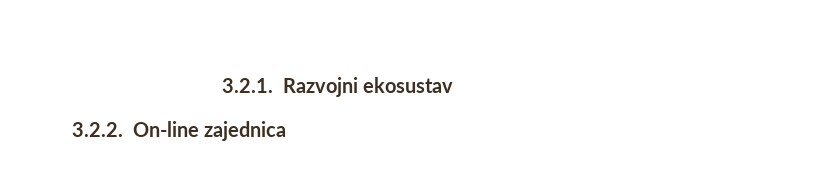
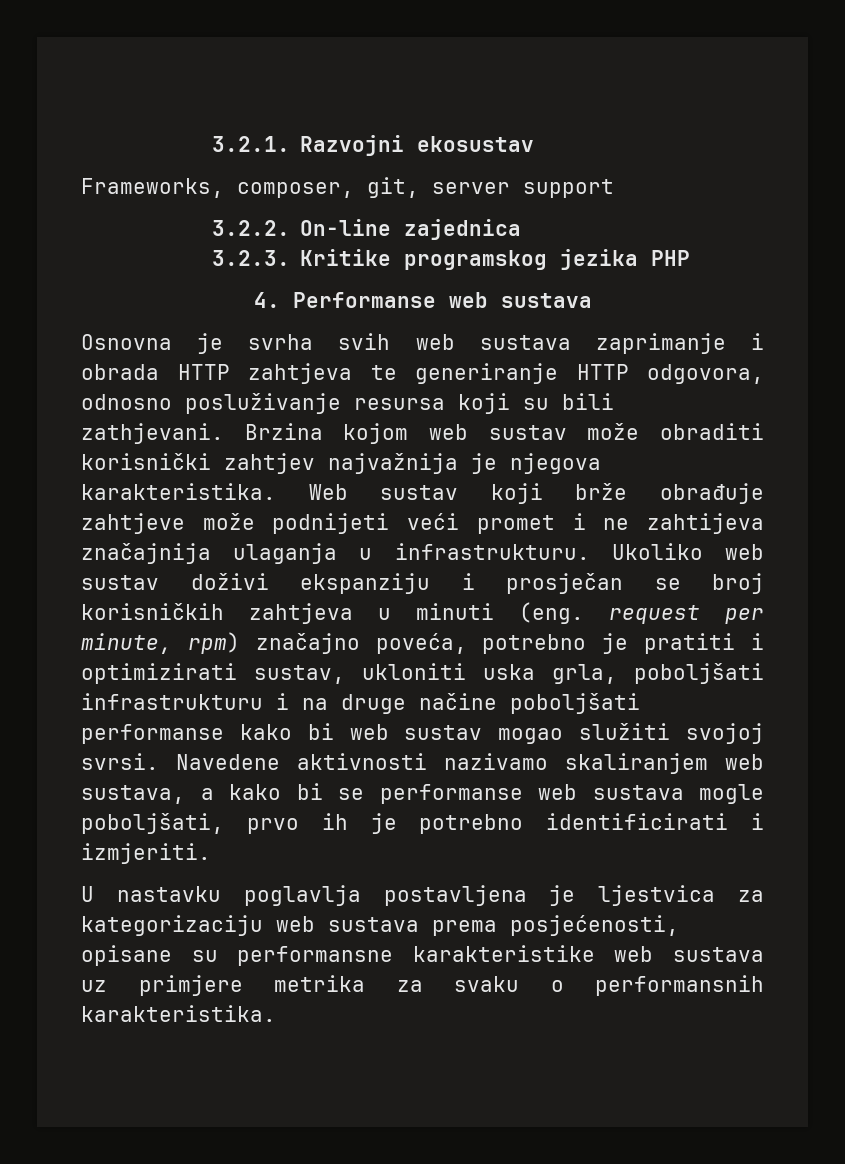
+ Frameworks, composer, git, server support
  3.2.2. On-line zajednica
+ 3.2.3. Kritike programskog jezika PHP
+ 4. Performanse web sustava
+ Osnovna je svrha svih web sustava zaprimanje i obrada HTTP zahtjeva te generiranje HTTP odgovora, odnosno posluživanje resursa koji su bili zathjevani. Brzina kojom web sustav može obraditi korisnički zahtjev najvažnija je njegova karakteristika. Web sustav koji brže obrađuje zahtjeve može podnijeti veći promet i ne zahtijeva značajnija ulaganja u infrastrukturu. Ukoliko web sustav doživi ekspanziju i prosječan se broj korisničkih zahtjeva u minuti (eng. request per minute, rpm) značajno poveća, potrebno je pratiti i optimizirati sustav, ukloniti uska grla, poboljšati infrastrukturu i na druge načine poboljšati performanse kako bi web sustav mogao služiti svojoj svrsi. Navedene aktivnosti nazivamo skaliranjem web sustava, a kako bi se performanse web sustava mogle poboljšati, prvo ih je potrebno identificirati i izmjeriti.
+ U nastavku poglavlja postavljena je ljestvica za kategorizaciju web sustava prema posjećenosti, opisane su performansne karakteristike web sustava uz primjere metrika za svaku o performansnih karakteristika.

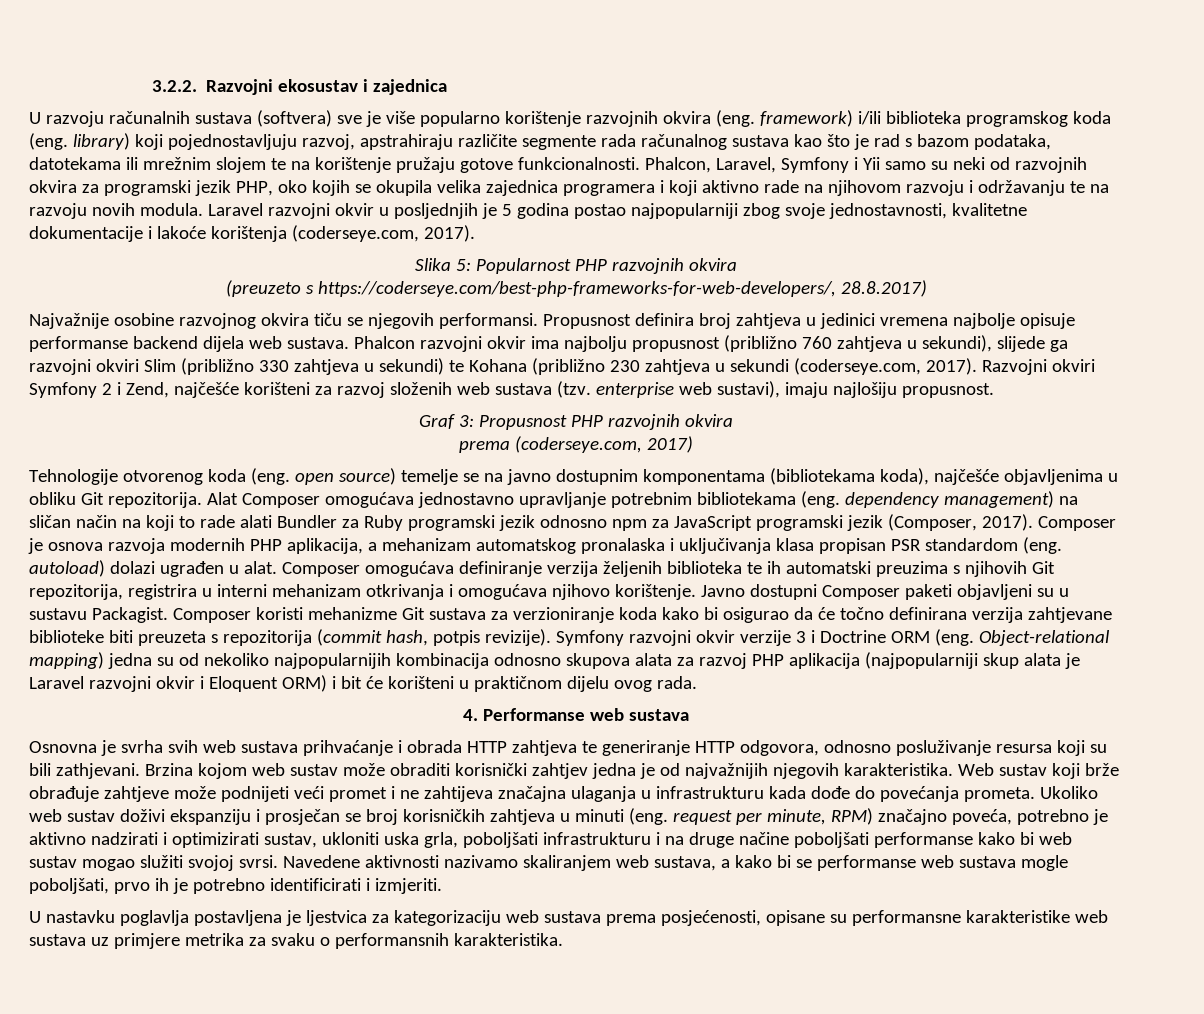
- 3.2.1. Razvojni ekosustav
- Frameworks, composer, git, server support
- 3.2.2. On-line zajednica
- 3.2.3. Kritike programskog jezika PHP
+ 3.2.2. Razvojni ekosustav i zajednica
+ U razvoju računalnih sustava (softvera) sve je više popularno korištenje razvojnih okvira (eng. framework) i/ili biblioteka programskog koda (eng. library) koji pojednostavljuju razvoj, apstrahiraju različite segmente rada računalnog sustava kao što je rad s bazom podataka, datotekama ili mrežnim slojem te na korištenje pružaju gotove funkcionalnosti. Phalcon, Laravel, Symfony i Yii samo su neki od razvojnih okvira za programski jezik PHP, oko kojih se okupila velika zajednica programera i koji aktivno rade na njihovom razvoju i održavanju te na razvoju novih modula. Laravel razvojni okvir u posljednjih je 5 godina postao najpopularniji zbog svoje jednostavnosti, kvalitetne dokumentacije i lakoće korištenja (coderseye.com, 2017).
+ Slika 5: Popularnost PHP razvojnih okvira
+ (preuzeto s https://coderseye.com/best-php-frameworks-for-web-developers/, 28.8.2017)
+ Najvažnije osobine razvojnog okvira tiču se njegovih performansi. Propusnost definira broj zahtjeva u jedinici vremena najbolje opisuje performanse backend dijela web sustava. Phalcon razvojni okvir ima najbolju propusnost (približno 760 zahtjeva u sekundi), slijede ga razvojni okviri Slim (približno 330 zahtjeva u sekundi) te Kohana (približno 230 zahtjeva u sekundi (coderseye.com, 2017). Razvojni okviri Symfony 2 i Zend, najčešće korišteni za razvoj složenih web sustava (tzv. enterprise web sustavi), imaju najlošiju propusnost.
+ Graf 3: Propusnost PHP razvojnih okvira
+ prema (coderseye.com, 2017)
+ Tehnologije otvorenog koda (eng. open source) temelje se na javno dostupnim komponentama (bibliotekama koda), najčešće objavljenima u obliku Git repozitorija. Alat Composer omogućava jednostavno upravljanje potrebnim bibliotekama (eng. dependency management) na sličan način na koji to rade alati Bundler za Ruby programski jezik odnosno npm za JavaScript programski jezik (Composer, 2017). Composer je osnova razvoja modernih PHP aplikacija, a mehanizam automatskog pronalaska i uključivanja klasa propisan PSR standardom (eng. autoload) dolazi ugrađen u alat. Composer omogućava definiranje verzija željenih biblioteka te ih automatski preuzima s njihovih Git repozitorija, registrira u interni mehanizam otkrivanja i omogućava njihovo korištenje. Javno dostupni Composer paketi objavljeni su u sustavu Packagist. Composer koristi mehanizme Git sustava za verzioniranje koda kako bi osigurao da će točno definirana verzija zahtjevane biblioteke biti preuzeta s repozitorija (commit hash, potpis revizije). Symfony razvojni okvir verzije 3 i Doctrine ORM (eng. Object-relational mapping) jedna su od nekoliko najpopularnijih kombinacija odnosno skupova alata za razvoj PHP aplikacija (najpopularniji skup alata je Laravel razvojni okvir i Eloquent ORM) i bit će korišteni u praktičnom dijelu ovog rada.
- Osnovna je svrha svih web sustava zaprimanje i obrada HTTP zahtjeva te generiranje HTTP odgovora, odnosno posluživanje resursa koji su bili zathjevani.
+ Osnovna je svrha svih web sustava prihvaćanje i obrada HTTP zahtjeva te generiranje HTTP odgovora, odnosno posluživanje resursa koji su bili zathjevani.
- Brzina kojom web sustav može obraditi korisnički zahtjev najvažnija je njegova karakteristika.
+ Brzina kojom web sustav može obraditi korisnički zahtjev jedna je od najvažnijih njegovih karakteristika.
- Web sustav koji brže obrađuje zahtjeve može podnijeti veći promet i ne zahtijeva značajnija ulaganja u infrastrukturu.
+ Web sustav koji brže obrađuje zahtjeve može podnijeti veći promet i ne zahtijeva značajna ulaganja u infrastrukturu kada dođe do povećanja prometa.
- Ukoliko web sustav doživi ekspanziju i prosječan se broj korisničkih zahtjeva u minuti (eng. request per minute, rpm) značajno poveća, potrebno je pratiti i optimizirati sustav, ukloniti uska grla, poboljšati infrastrukturu i na druge načine poboljšati performanse kako bi web sustav mogao služiti svojoj svrsi.
+ Ukoliko web sustav doživi ekspanziju i prosječan se broj korisničkih zahtjeva u minuti (eng. request per minute, RPM) značajno poveća, potrebno je aktivno nadzirati i optimizirati sustav, ukloniti uska grla, poboljšati infrastrukturu i na druge načine poboljšati performanse kako bi web sustav mogao služiti svojoj svrsi.

